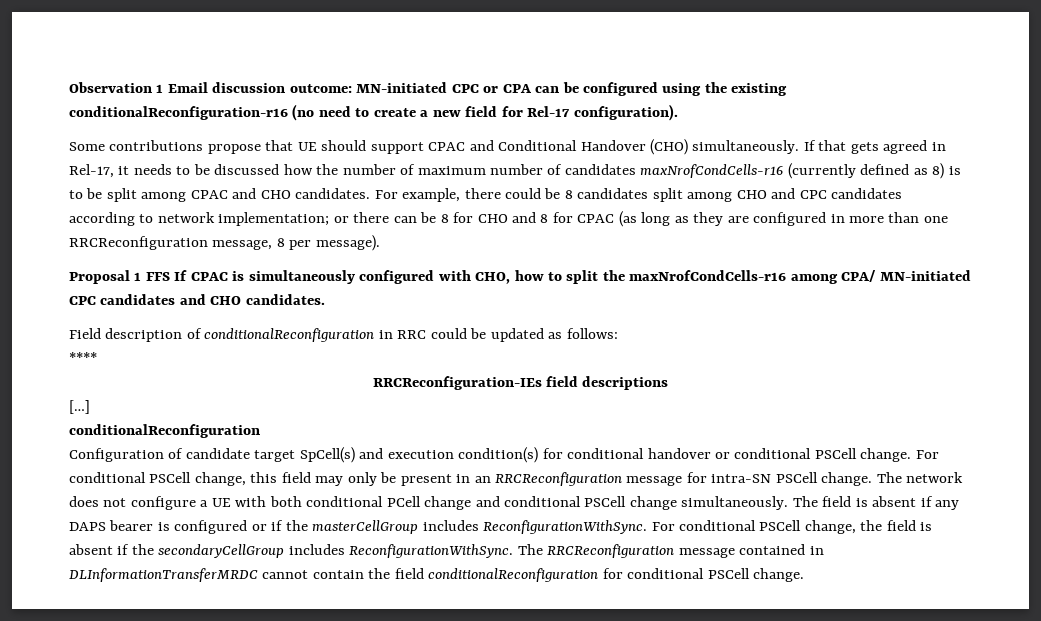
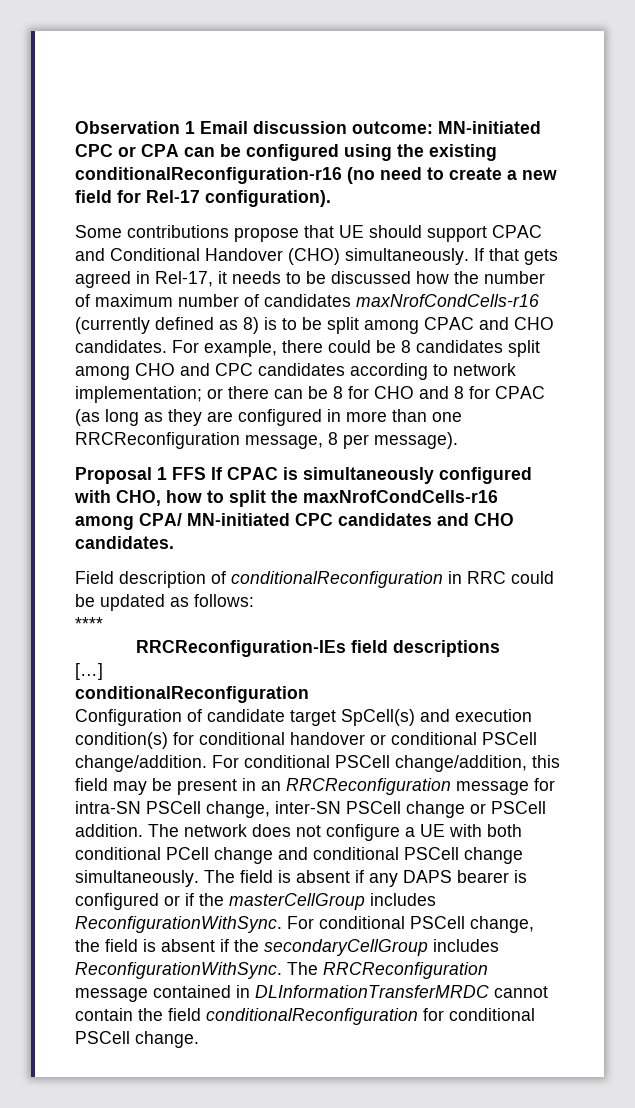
- Configuration of candidate target SpCell(s) and execution condition(s) for conditional handover or conditional PSCell change. For conditional PSCell change, this field may only be present in an RRCReconfiguration message for intra-SN PSCell change.
+ Configuration of candidate target SpCell(s) and execution condition(s) for conditional handover or conditional PSCell change/addition. For conditional PSCell change/addition, this field may be present in an RRCReconfiguration message for intra-SN PSCell change, inter-SN PSCell change or PSCell addition.

